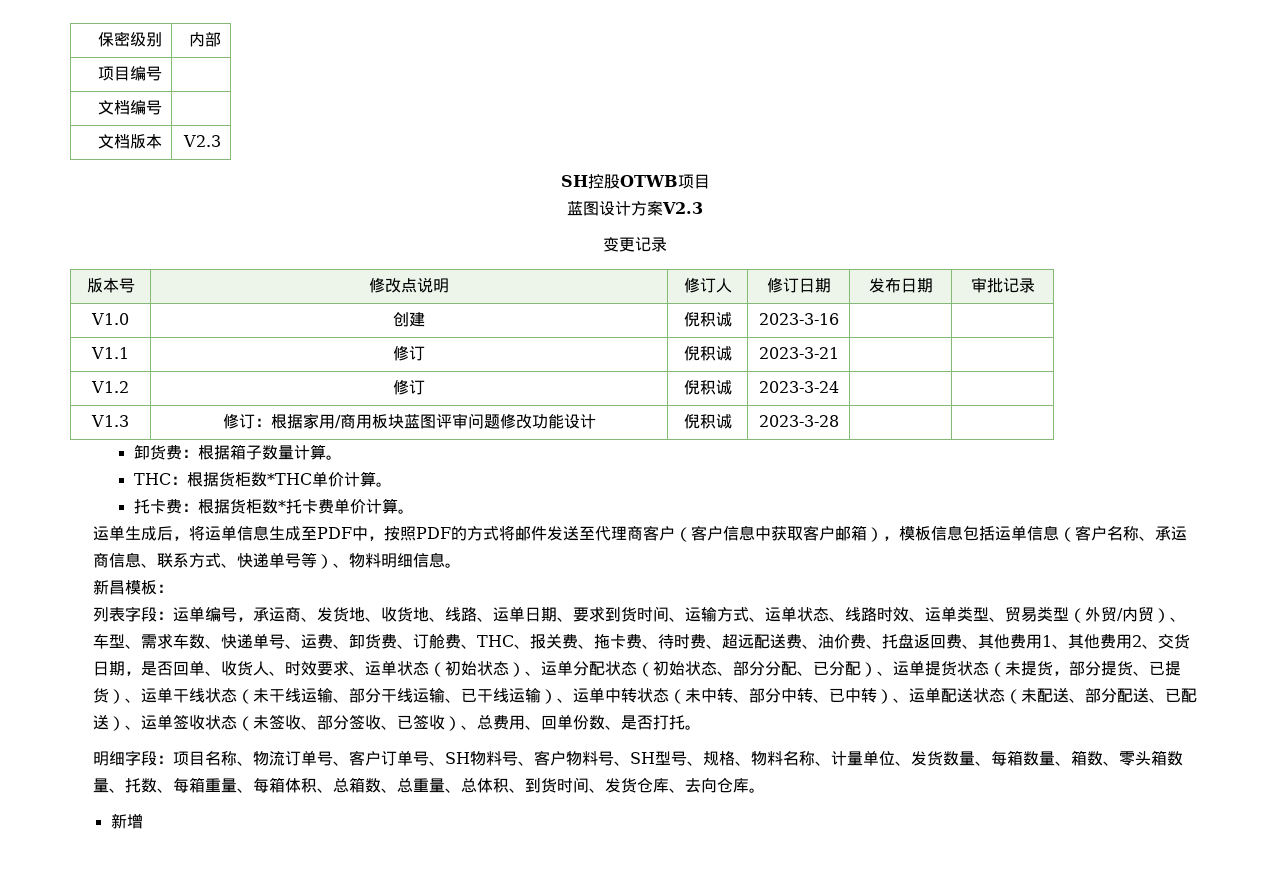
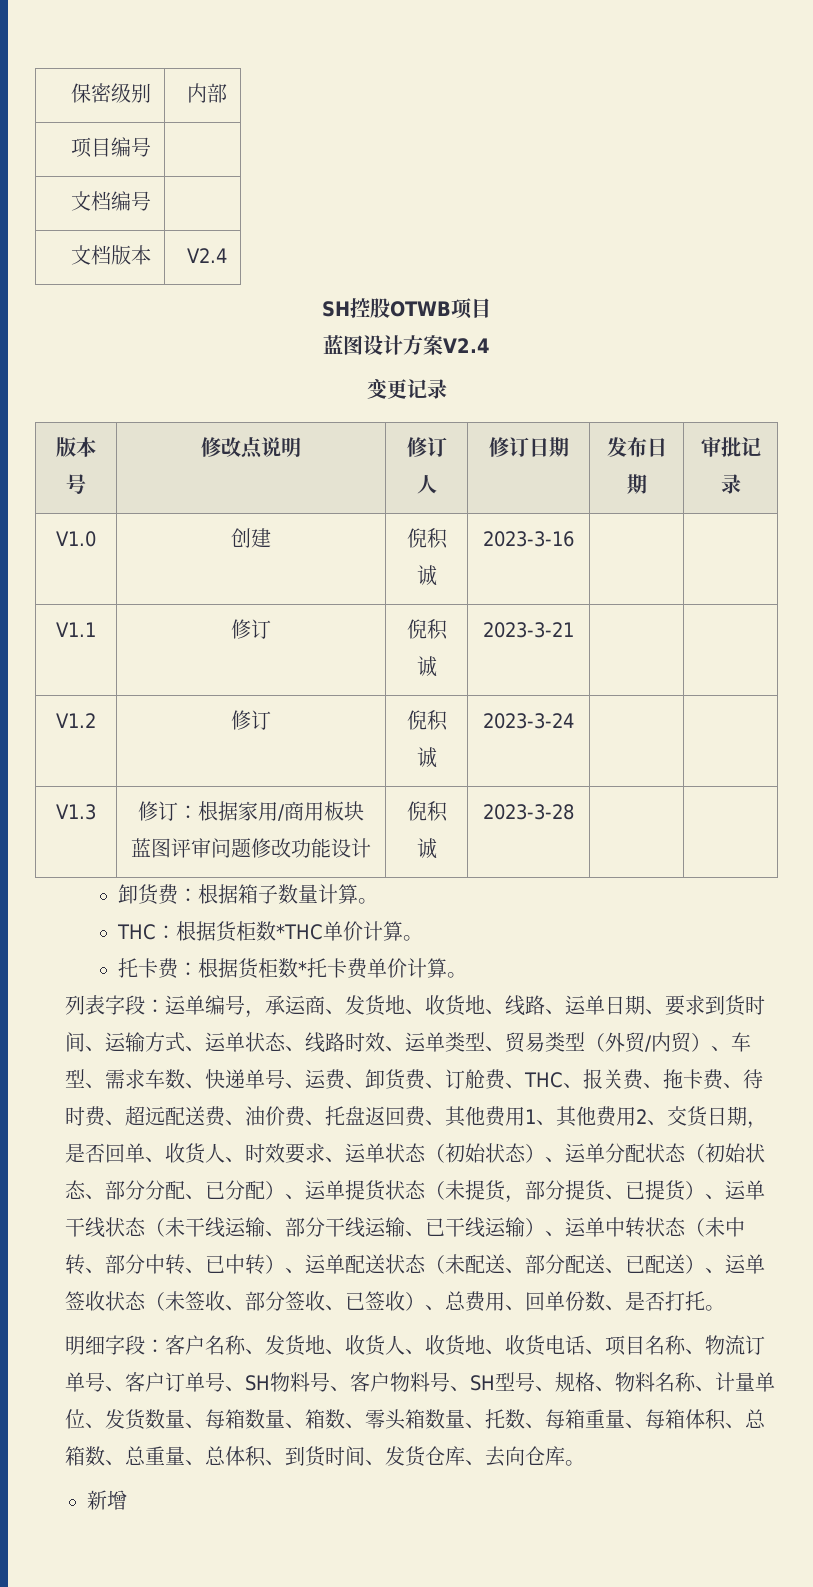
- 文档版本 | V2.3
+ 文档版本 | V2.4
- 蓝图设计方案V2.3
+ 蓝图设计方案V2.4
- 运单生成后，将运单信息生成至PDF中，按照PDF的方式将邮件发送至代理商客户（客户信息中获取客户邮箱），模板信息包括运单信息（客户名称、承运商信息、联系方式、快递单号等）、物料明细信息。
- 新昌模板：
- 明细字段：项目名称、物流订单号、客户订单号、SH物料号、客户物料号、SH型号、规格、物料名称、计量单位、发货数量、每箱数量、箱数、零头箱数量、托数、每箱重量、每箱体积、总箱数、总重量、总体积、到货时间、发货仓库、去向仓库。
+ 明细字段：客户名称、发货地、收货人、收货地、收货电话、项目名称、物流订单号、客户订单号、SH物料号、客户物料号、SH型号、规格、物料名称、计量单位、发货数量、每箱数量、箱数、零头箱数量、托数、每箱重量、每箱体积、总箱数、总重量、总体积、到货时间、发货仓库、去向仓库。

